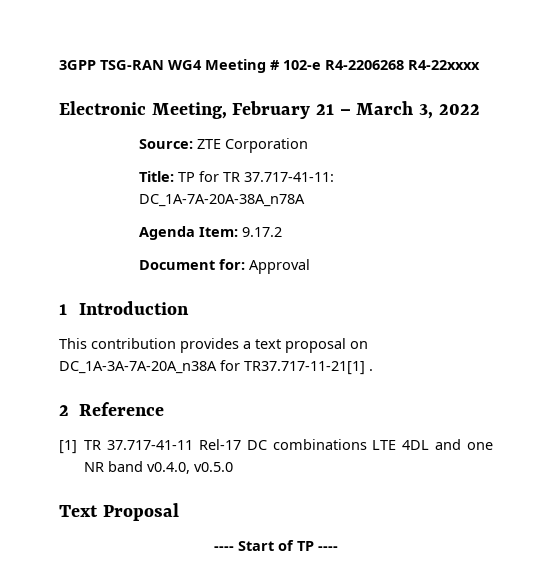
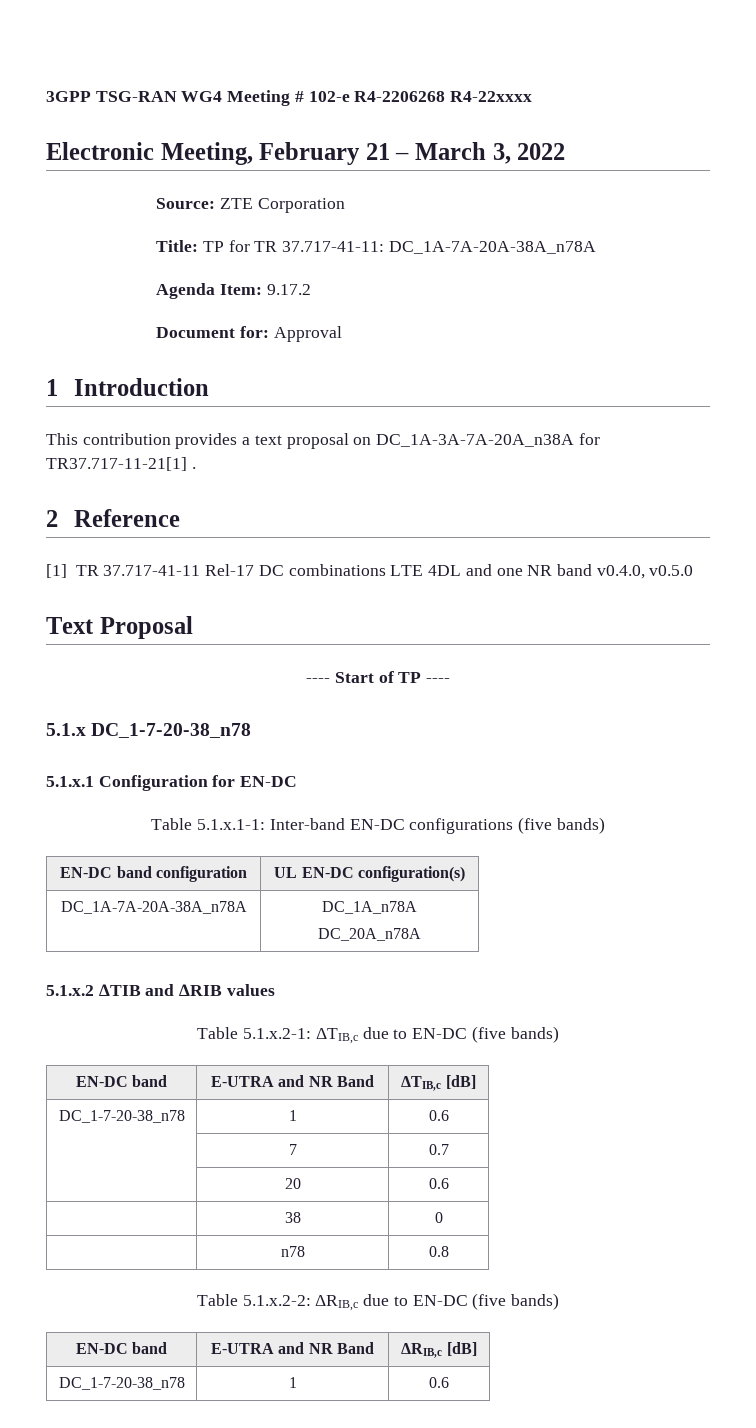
+ 5.1.x DC_1-7-20-38_n78
+ 5.1.x.1 Configuration for EN-DC
+ Table 5.1.x.1-1: Inter-band EN-DC configurations (five bands)
+ EN-DC band configuration | UL EN-DC configuration(s)
+ DC_1A-7A-20A-38A_n78A | DC_1A_n78A
+ DC_20A_n78A
+ 5.1.x.2 ∆TIB and ∆RIB values
+ Table 5.1.x.2-1: ΔTIB,c due to EN-DC (five bands)
+ EN-DC band | E-UTRA and NR Band | ΔTIB,c [dB]
+ DC_1-7-20-38_n78 | 1 | 0.6
+ | 7 | 0.7
+ | 20 | 0.6
+ | 38 | 0
+ | n78 | 0.8
+ Table 5.1.x.2-2: ΔRIB,c due to EN-DC (five bands)
+ EN-DC band | E-UTRA and NR Band | ΔRIB,c [dB]
+ DC_1-7-20-38_n78 | 1 | 0.6

